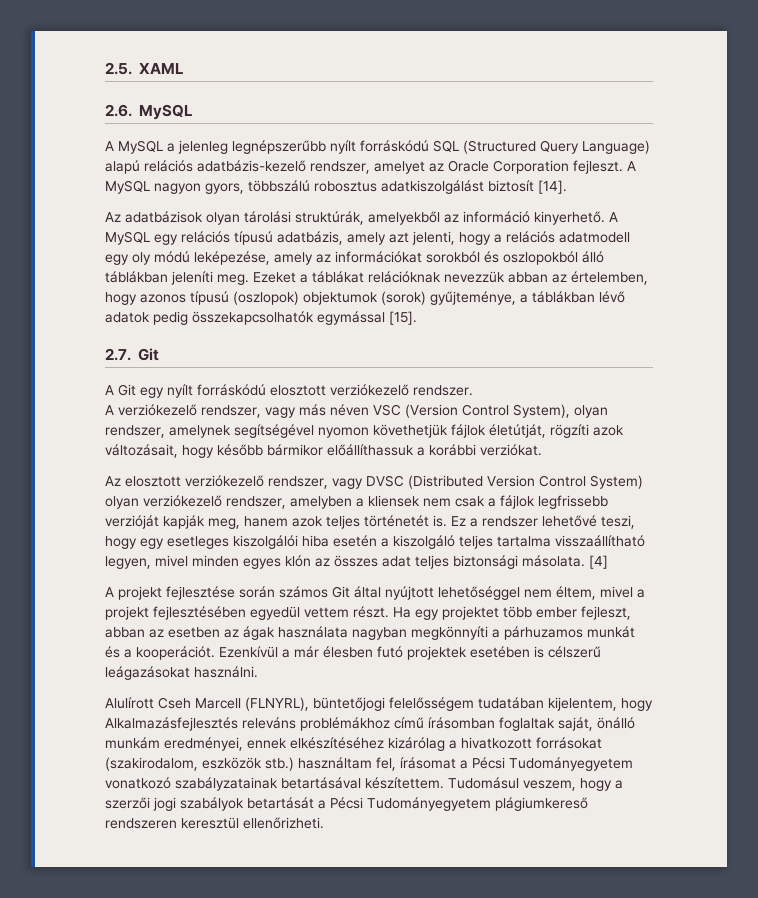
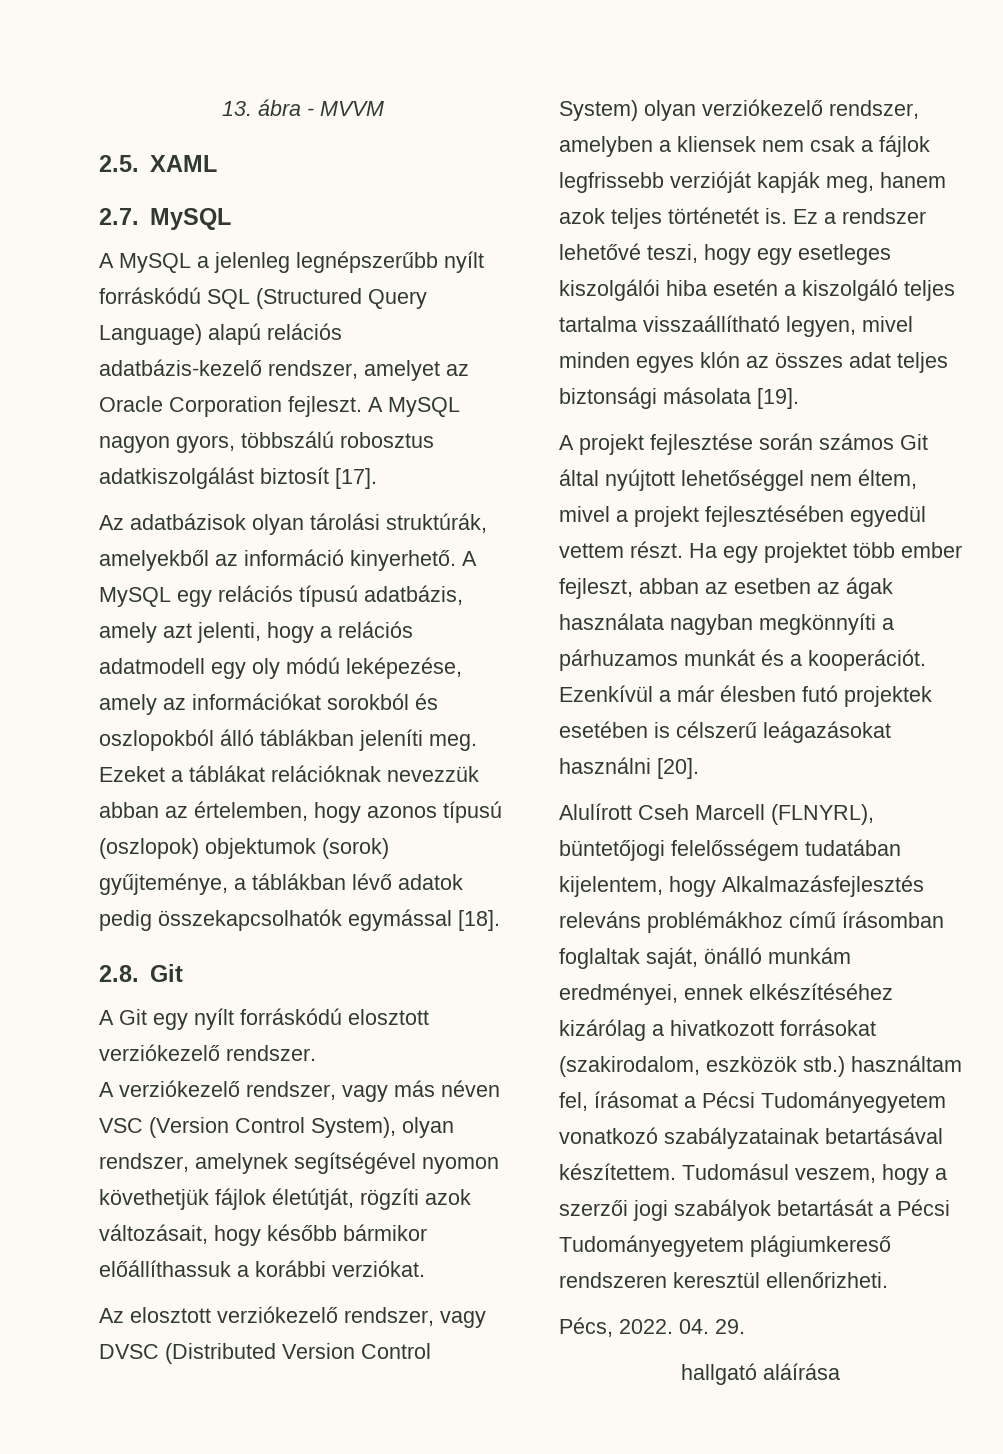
+ 13. ábra - MVVM
- 2.6. MySQL
+ 2.7. MySQL
- A MySQL nagyon gyors, többszálú robosztus adatkiszolgálást biztosít [14].
+ A MySQL nagyon gyors, többszálú robosztus adatkiszolgálást biztosít [17].
- Ezeket a táblákat relációknak nevezzük abban az értelemben, hogy azonos típusú (oszlopok) objektumok (sorok) gyűjteménye, a táblákban lévő adatok pedig összekapcsolhatók egymással [15].
- 2.7. Git
+ Ezeket a táblákat relációknak nevezzük abban az értelemben, hogy azonos típusú (oszlopok) objektumok (sorok) gyűjteménye, a táblákban lévő adatok pedig összekapcsolhatók egymással [18].
+ 2.8. Git
- Ez a rendszer lehetővé teszi, hogy egy esetleges kiszolgálói hiba esetén a kiszolgáló teljes tartalma visszaállítható legyen, mivel minden egyes klón az összes adat teljes biztonsági másolata. [4]
+ Ez a rendszer lehetővé teszi, hogy egy esetleges kiszolgálói hiba esetén a kiszolgáló teljes tartalma visszaállítható legyen, mivel minden egyes klón az összes adat teljes biztonsági másolata [19].
- Ezenkívül a már élesben futó projektek esetében is célszerű leágazásokat használni.
+ Ezenkívül a már élesben futó projektek esetében is célszerű leágazásokat használni [20].
+ Pécs, 2022. 04. 29.
+ hallgató aláírása

